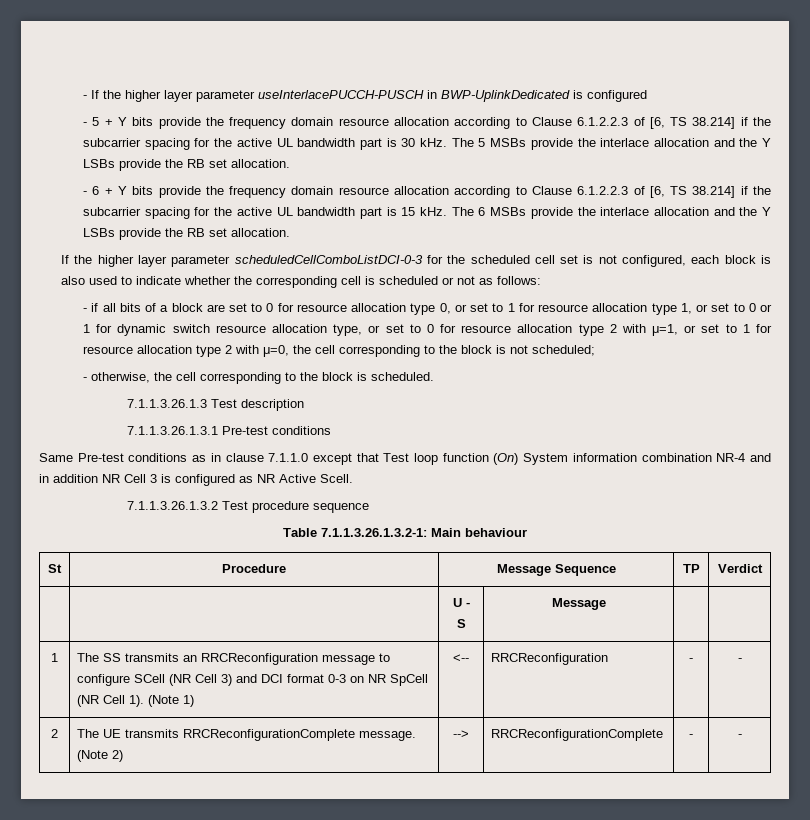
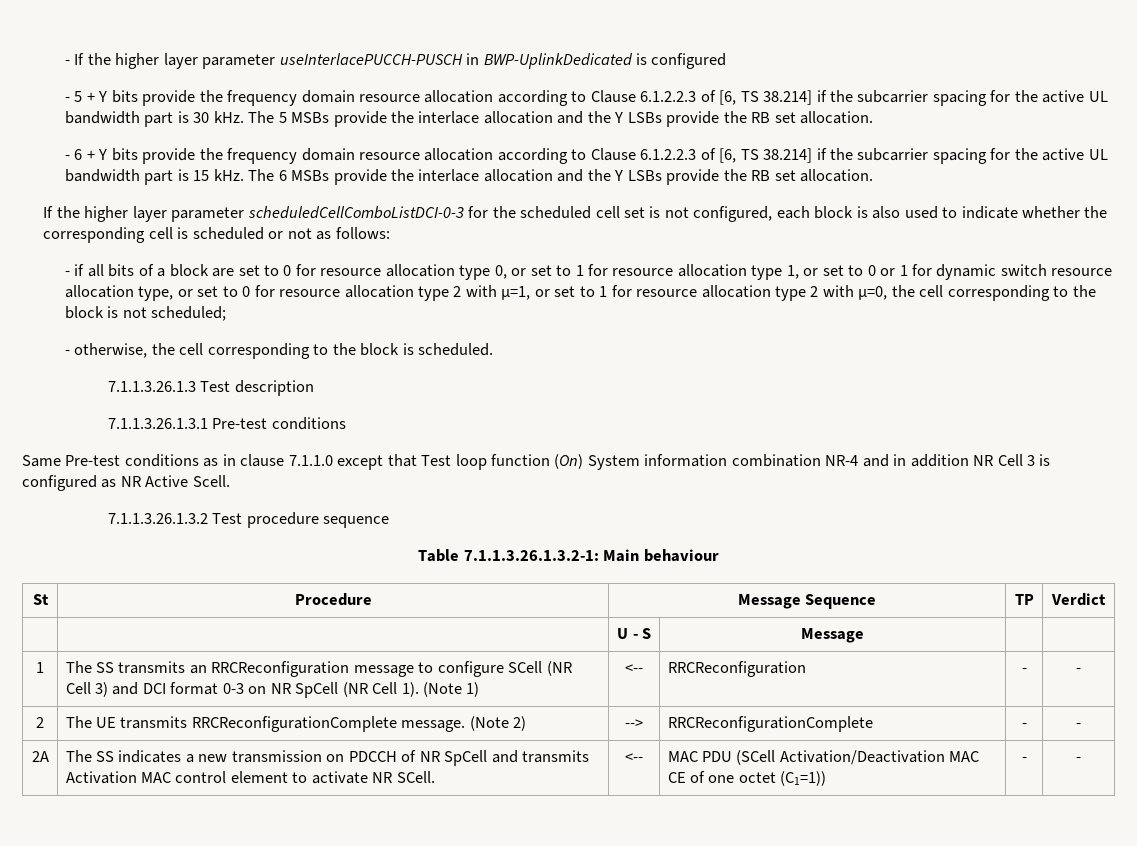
+ 2A | The SS indicates a new transmission on PDCCH of NR SpCell and transmits Activation MAC control element to activate NR SCell. | <-- | MAC PDU (SCell Activation/Deactivation MAC CE of one octet (C1=1)) | - | -

